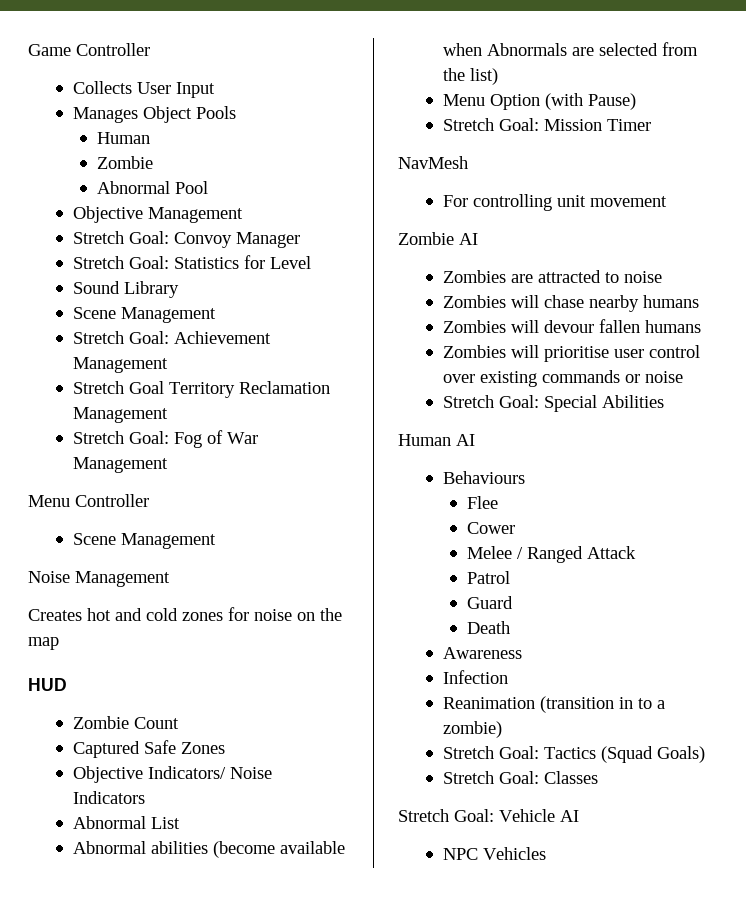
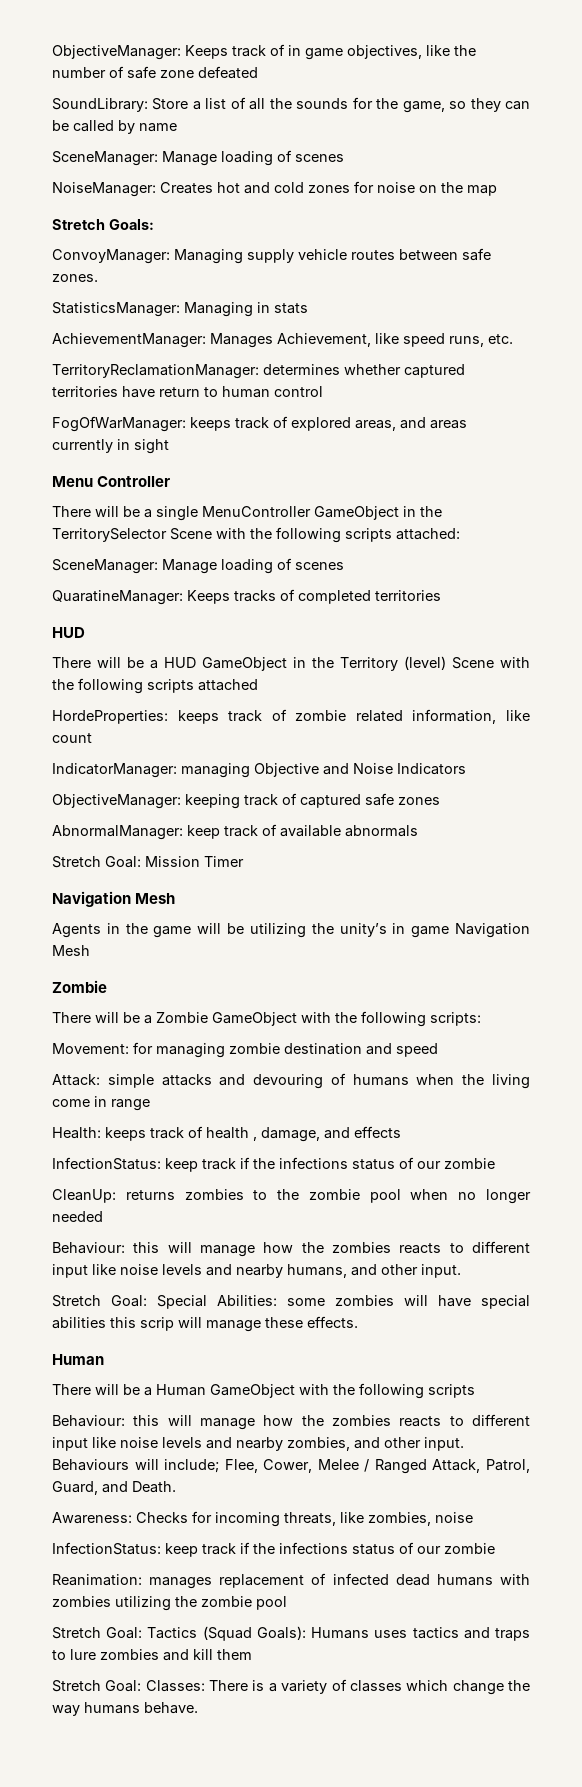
- Game Controller
- Collects User Input
- Manages Object Pools
- Human
- Zombie
- Abnormal Pool
- Objective Management
- Stretch Goal: Convoy Manager
- Stretch Goal: Statistics for Level
- Sound Library
- Scene Management
- Stretch Goal: Achievement Management
- Stretch Goal Territory Reclamation Management
- Stretch Goal: Fog of War Management
- Menu Controller
- Scene Management
- Noise Management
- Creates hot and cold zones for noise on the map
+ ObjectiveManager: Keeps track of in game objectives, like the number of safe zone defeated
+ SoundLibrary: Store a list of all the sounds for the game, so they can be called by name
+ SceneManager: Manage loading of scenes
+ NoiseManager: Creates hot and cold zones for noise on the map
+ Stretch Goals:
+ ConvoyManager: Managing supply vehicle routes between safe zones.
+ StatisticsManager: Managing in stats
+ AchievementManager: Manages Achievement, like speed runs, etc.
+ TerritoryReclamationManager: determines whether captured territories have return to human control
+ FogOfWarManager: keeps track of explored areas, and areas currently in sight
+ Menu Controller
+ There will be a single MenuController GameObject in the TerritorySelector Scene with the following scripts attached:
+ SceneManager: Manage loading of scenes
+ QuaratineManager: Keeps tracks of completed territories
  HUD
- Zombie Count
- Captured Safe Zones
- Objective Indicators/ Noise Indicators
- Abnormal List
- Abnormal abilities (become available when Abnormals are selected from the list)
- Menu Option (with Pause)
+ There will be a HUD GameObject in the Territory (level) Scene with the following scripts attached
+ HordeProperties: keeps track of zombie related information, like count
+ IndicatorManager: managing Objective and Noise Indicators
+ ObjectiveManager: keeping track of captured safe zones
+ AbnormalManager: keep track of available abnormals
  Stretch Goal: Mission Timer
- NavMesh
- For controlling unit movement
- Zombie AI
- Zombies are attracted to noise
- Zombies will chase nearby humans
- Zombies will devour fallen humans
- Zombies will prioritise user control over existing commands or noise
- Stretch Goal: Special Abilities
- Human AI
- Behaviours
- Flee
- Cower
- Melee / Ranged Attack
- Patrol
- Guard
- Death
- Awareness
- Infection
- Reanimation (transition in to a zombie)
- Stretch Goal: Tactics (Squad Goals)
- Stretch Goal: Classes
- Stretch Goal: Vehicle AI
- NPC Vehicles
+ Navigation Mesh
+ Agents in the game will be utilizing the unity’s in game Navigation Mesh
+ Zombie
+ There will be a Zombie GameObject with the following scripts:
+ Movement: for managing zombie destination and speed
+ Attack: simple attacks and devouring of humans when the living come in range
+ Health: keeps track of health , damage, and effects
+ InfectionStatus: keep track if the infections status of our zombie
+ CleanUp: returns zombies to the zombie pool when no longer needed
+ Behaviour: this will manage how the zombies reacts to different input like noise levels and nearby humans, and other input.
+ Stretch Goal: Special Abilities: some zombies will have special abilities this scrip will manage these effects.
+ Human
+ There will be a Human GameObject with the following scripts
+ Behaviour: this will manage how the zombies reacts to different input like noise levels and nearby zombies, and other input. Behaviours will include; Flee, Cower, Melee / Ranged Attack, Patrol, Guard, and Death.
+ Awareness: Checks for incoming threats, like zombies, noise
+ InfectionStatus: keep track if the infections status of our zombie
+ Reanimation: manages replacement of infected dead humans with zombies utilizing the zombie pool
+ Stretch Goal: Tactics (Squad Goals): Humans uses tactics and traps to lure zombies and kill them
+ Stretch Goal: Classes: There is a variety of classes which change the way humans behave.

